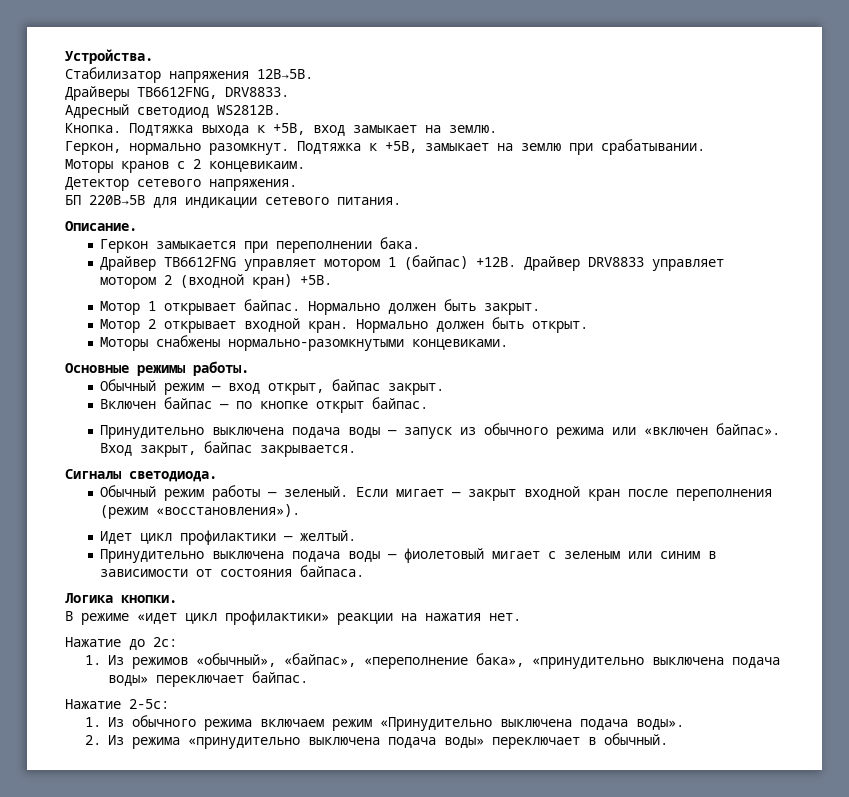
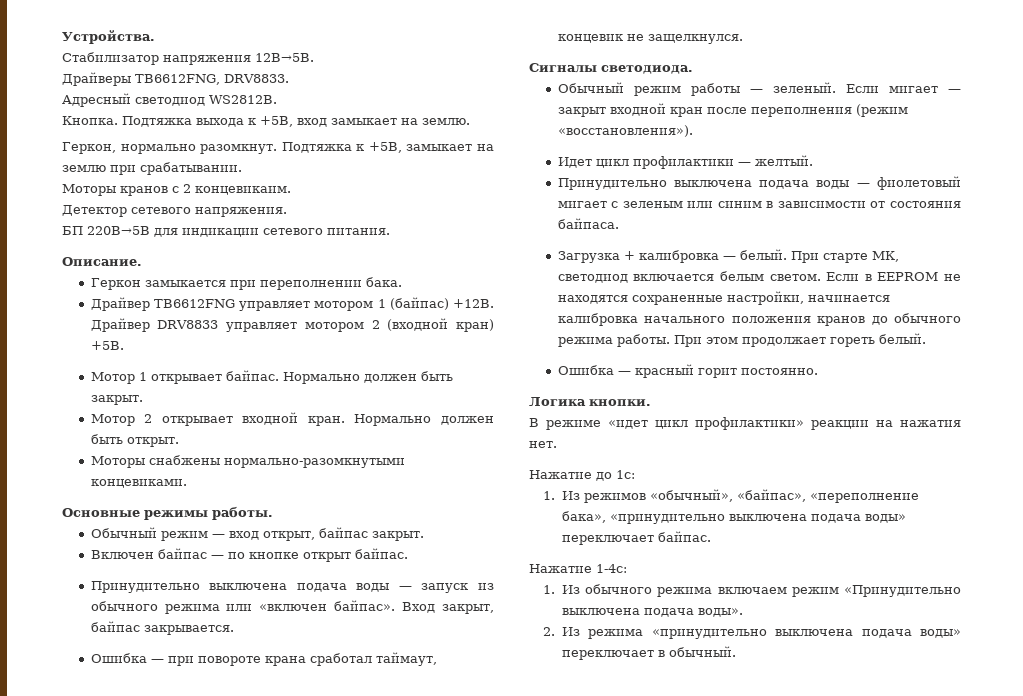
+ Ошибка — при повороте крана сработал таймаут, концевик не защелкнулся.
+ Загрузка + калибровка — белый. При старте МК, светодиод включается белым светом. Если в EEPROM не находятся сохраненные настройки, начинается калибровка начального положения кранов до обычного режима работы. При этом продолжает гореть белый.
+ Ошибка — красный горит постоянно.
- Нажатие до 2с:
+ Нажатие до 1с:
- Нажатие 2-5с:
+ Нажатие 1-4с:

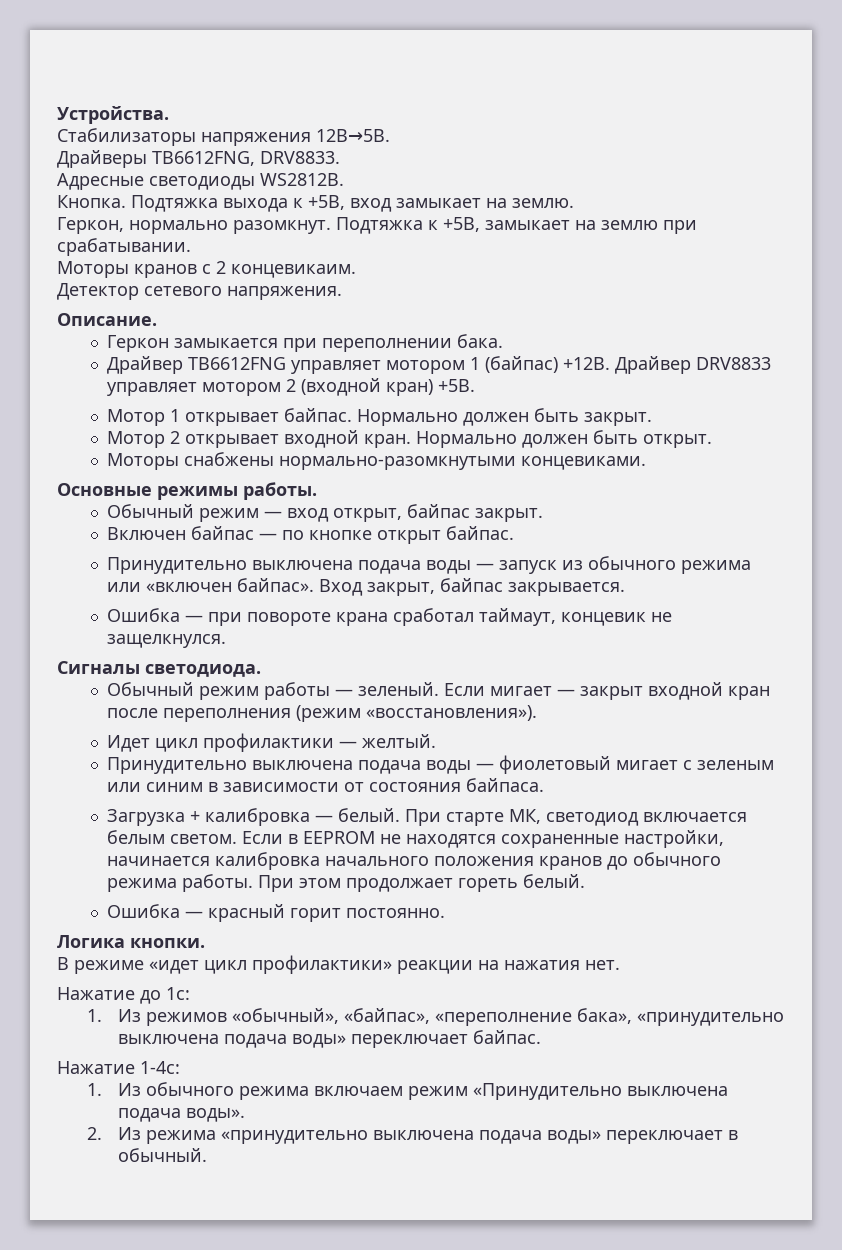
- Стабилизатор напряжения 12В→5В.
+ Стабилизаторы напряжения 12В→5В.
- Адресный светодиод WS2812B.
+ Адресные светодиоды WS2812B.
- БП 220В→5В для индикации сетевого питания.

